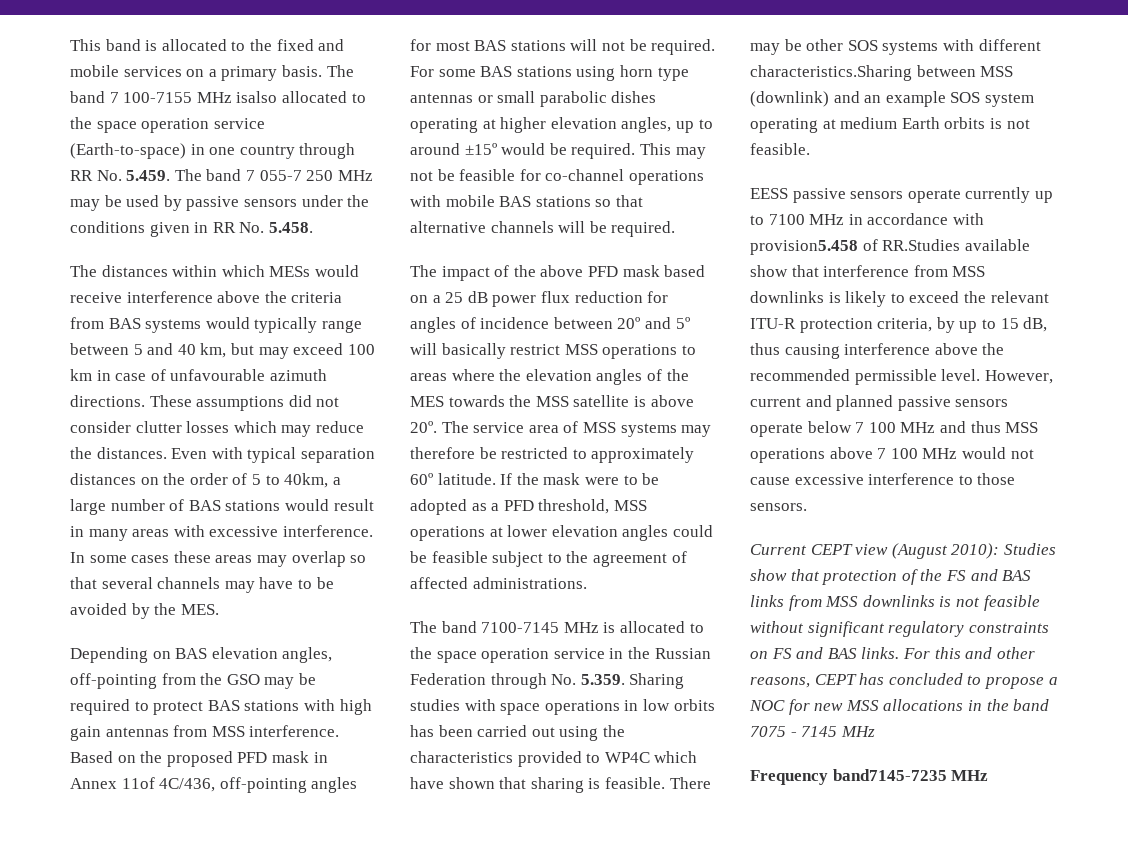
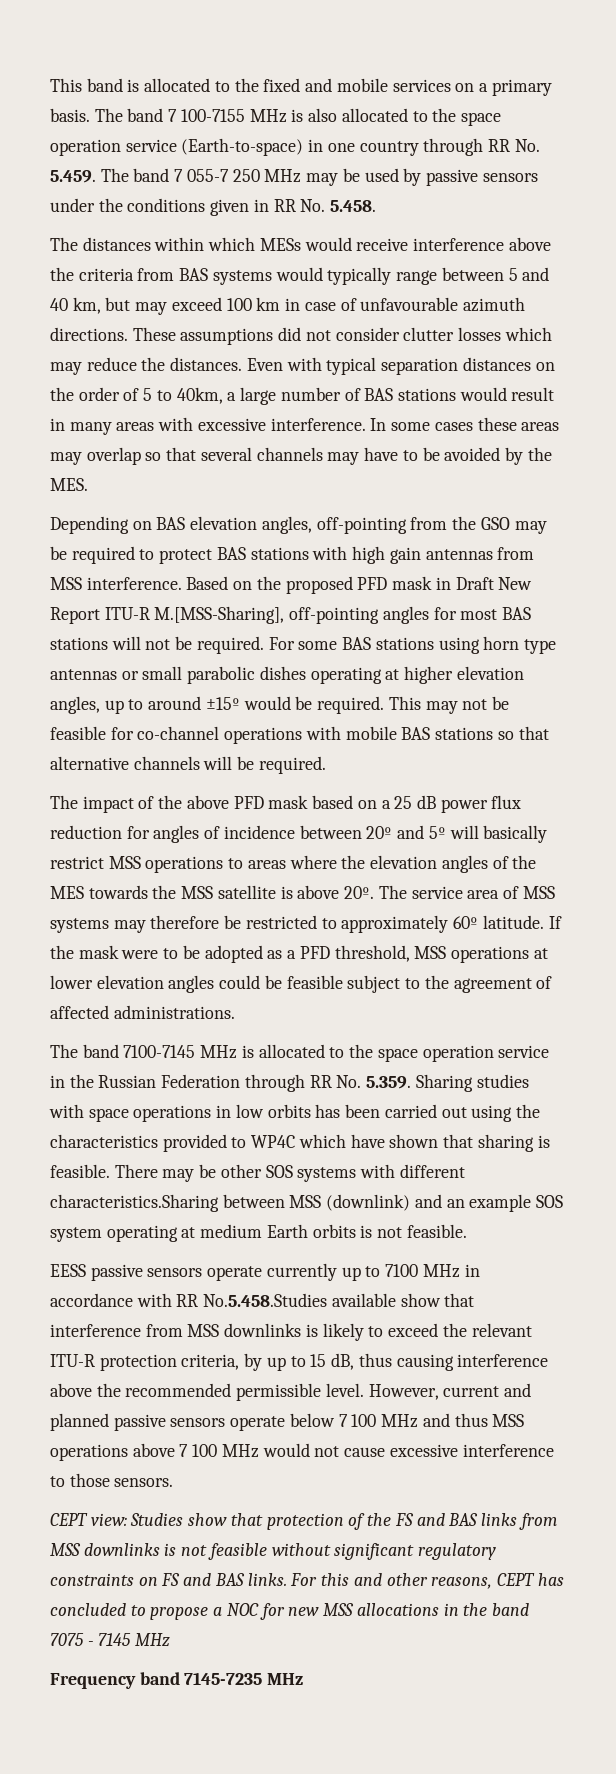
- The band 7 100-7155 MHz isalso allocated to the space operation service (Earth-to-space) in one country through RR No. 5.459. The band 7 055-7 250 MHz may be used by passive sensors under the conditions given in RR No. 5.458.
+ The band 7 100-7155 MHz is also allocated to the space operation service (Earth-to-space) in one country through RR No. 5.459. The band 7 055-7 250 MHz may be used by passive sensors under the conditions given in RR No. 5.458.
- Based on the proposed PFD mask in Annex 11of 4C/436, off-pointing angles for most BAS stations will not be required.
+ Based on the proposed PFD mask in Draft New Report ITU-R M.[MSS-Sharing], off-pointing angles for most BAS stations will not be required.
- The band 7100-7145 MHz is allocated to the space operation service in the Russian Federation through No. 5.359. Sharing studies with space operations in low orbits has been carried out using the characteristics provided to WP4C which have shown that sharing is feasible.
+ The band 7100-7145 MHz is allocated to the space operation service in the Russian Federation through RR No. 5.359. Sharing studies with space operations in low orbits has been carried out using the characteristics provided to WP4C which have shown that sharing is feasible.
- EESS passive sensors operate currently up to 7100 MHz in accordance with provision5.458 of RR.Studies available show that interference from MSS downlinks is likely to exceed the relevant ITU-R protection criteria, by up to 15 dB, thus causing interference above the recommended permissible level.
+ EESS passive sensors operate currently up to 7100 MHz in accordance with RR No.5.458.Studies available show that interference from MSS downlinks is likely to exceed the relevant ITU-R protection criteria, by up to 15 dB, thus causing interference above the recommended permissible level.
- Current CEPT view (August 2010): Studies show that protection of the FS and BAS links from MSS downlinks is not feasible without significant regulatory constraints on FS and BAS links.
+ CEPT view: Studies show that protection of the FS and BAS links from MSS downlinks is not feasible without significant regulatory constraints on FS and BAS links.
- Frequency band7145-7235 MHz
+ Frequency band 7145-7235 MHz

